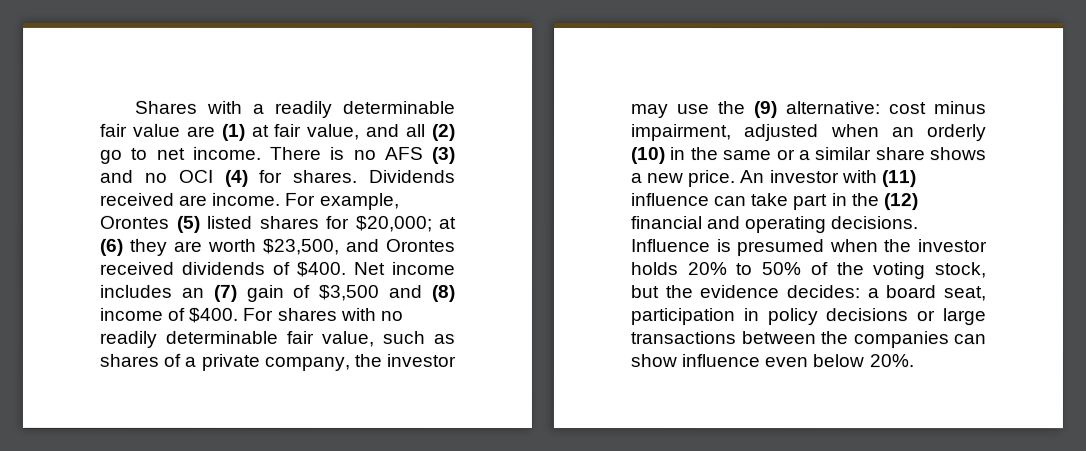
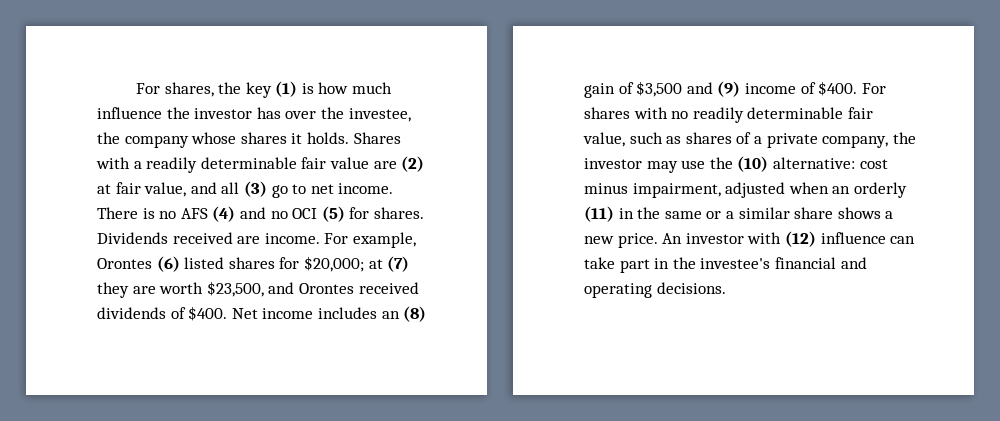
+ For shares, the key (1) is how much influence the investor has over the investee, the company whose shares it holds.
- Shares with a readily determinable fair value are (1) at fair value, and all (2) go to net income.
+ Shares with a readily determinable fair value are (2) at fair value, and all (3) go to net income.
- There is no AFS (3) and no OCI (4) for shares.
+ There is no AFS (4) and no OCI (5) for shares.
- For example, Orontes (5) listed shares for $20,000; at (6) they are worth $23,500, and Orontes received dividends of $400.
+ For example, Orontes (6) listed shares for $20,000; at (7) they are worth $23,500, and Orontes received dividends of $400.
- Net income includes an (7) gain of $3,500 and (8) income of $400.
+ Net income includes an (8) gain of $3,500 and (9) income of $400.
- For shares with no readily determinable fair value, such as shares of a private company, the investor may use the (9) alternative: cost minus impairment, adjusted when an orderly (10) in the same or a similar share shows a new price.
+ For shares with no readily determinable fair value, such as shares of a private company, the investor may use the (10) alternative: cost minus impairment, adjusted when an orderly (11) in the same or a similar share shows a new price.
- An investor with (11) influence can take part in the (12) financial and operating decisions. Influence is presumed when the investor holds 20% to 50% of the voting stock, but the evidence decides: a board seat, participation in policy decisions or large transactions between the companies can show influence even below 20%.
+ An investor with (12) influence can take part in the investee's financial and operating decisions.

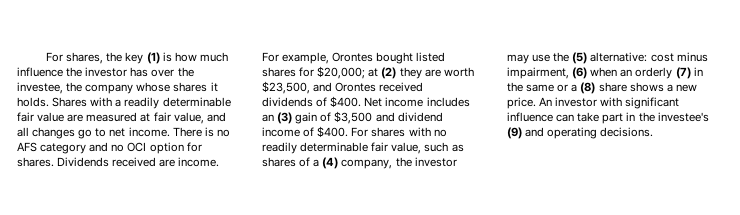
- Shares with a readily determinable fair value are (2) at fair value, and all (3) go to net income.
+ Shares with a readily determinable fair value are measured at fair value, and all changes go to net income.
- There is no AFS (4) and no OCI (5) for shares.
+ There is no AFS category and no OCI option for shares.
- For example, Orontes (6) listed shares for $20,000; at (7) they are worth $23,500, and Orontes received dividends of $400.
+ For example, Orontes bought listed shares for $20,000; at (2) they are worth $23,500, and Orontes received dividends of $400.
- Net income includes an (8) gain of $3,500 and (9) income of $400.
+ Net income includes an (3) gain of $3,500 and dividend income of $400.
- For shares with no readily determinable fair value, such as shares of a private company, the investor may use the (10) alternative: cost minus impairment, adjusted when an orderly (11) in the same or a similar share shows a new price.
+ For shares with no readily determinable fair value, such as shares of a (4) company, the investor may use the (5) alternative: cost minus impairment, (6) when an orderly (7) in the same or a (8) share shows a new price.
- An investor with (12) influence can take part in the investee's financial and operating decisions.
+ An investor with significant influence can take part in the investee's (9) and operating decisions.

